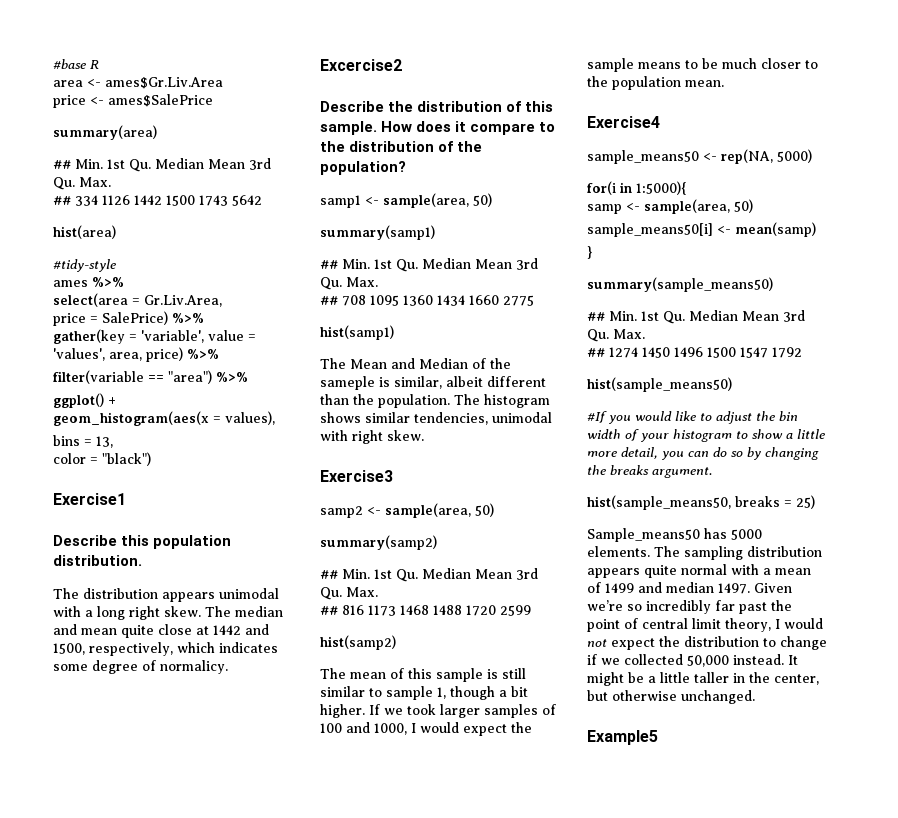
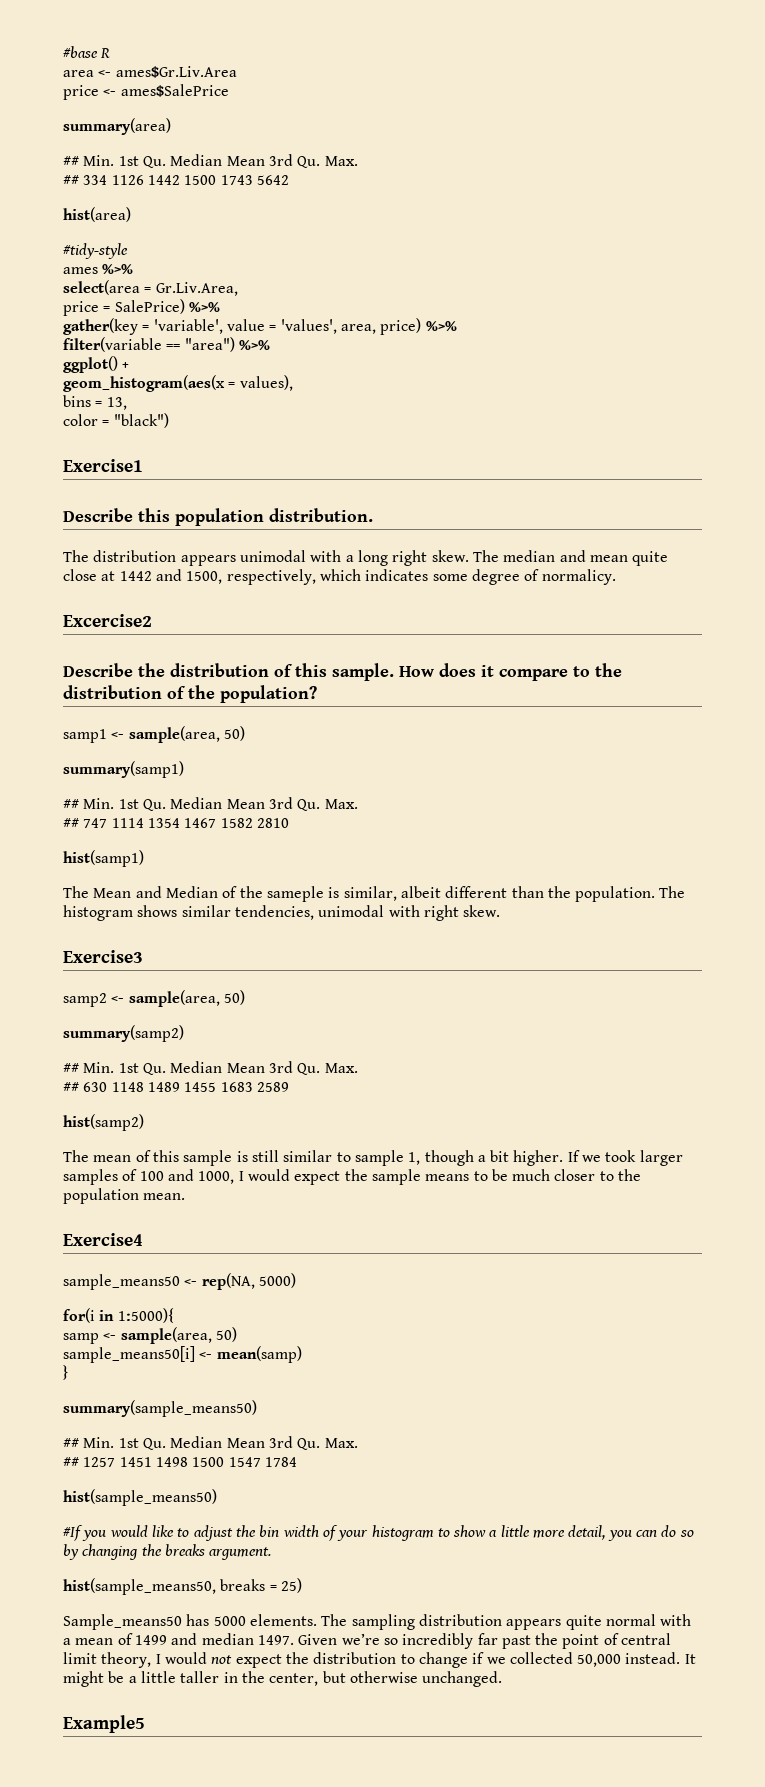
- ## 708 1095 1360 1434 1660 2775
+ ## 747 1114 1354 1467 1582 2810
- ## 816 1173 1468 1488 1720 2599
+ ## 630 1148 1489 1455 1683 2589
- ## 1274 1450 1496 1500 1547 1792
+ ## 1257 1451 1498 1500 1547 1784

